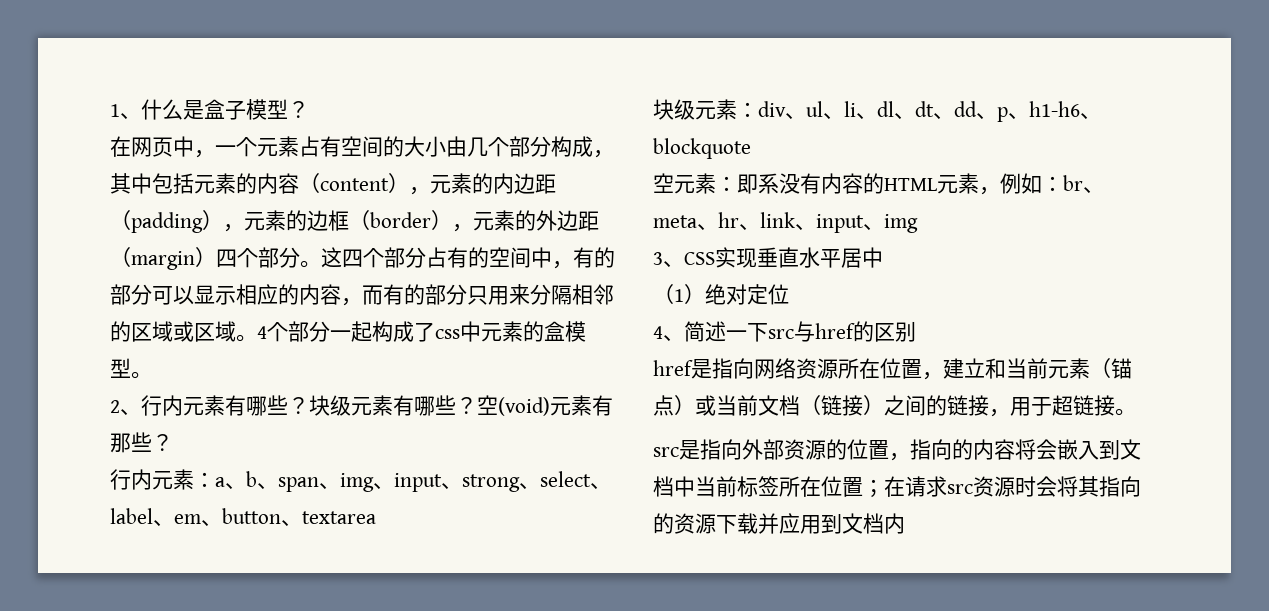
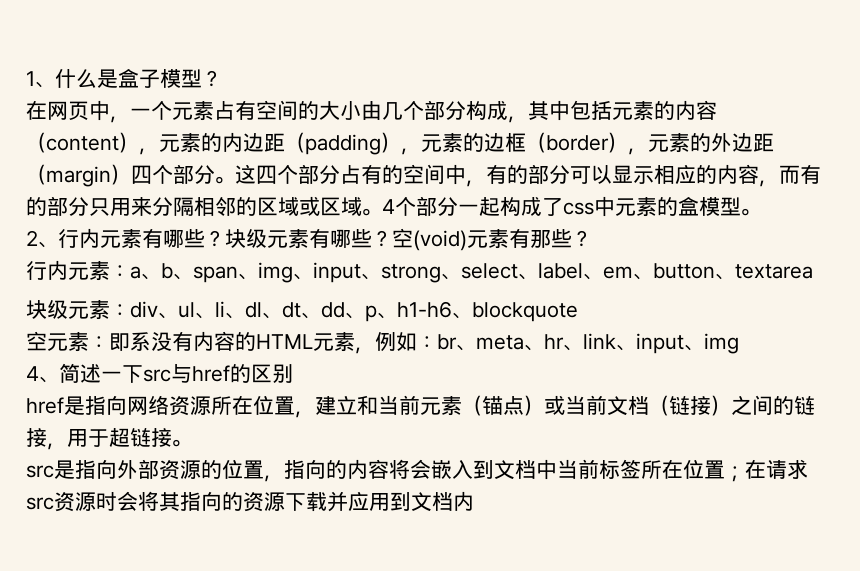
- 3、CSS实现垂直水平居中
- （1）绝对定位

